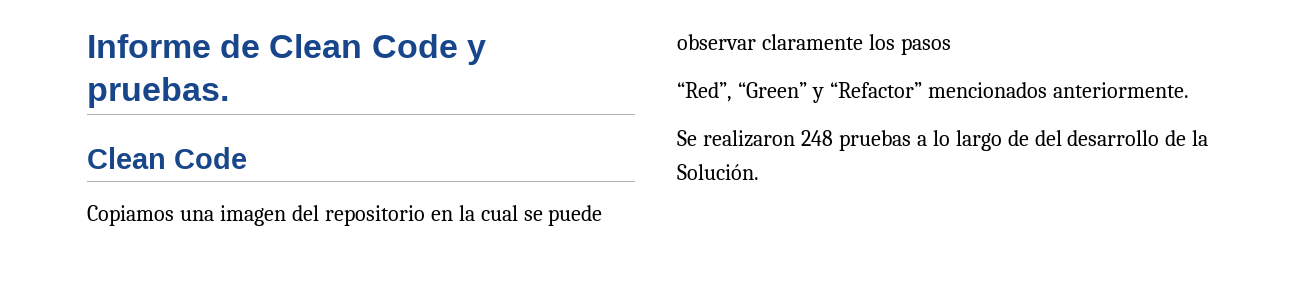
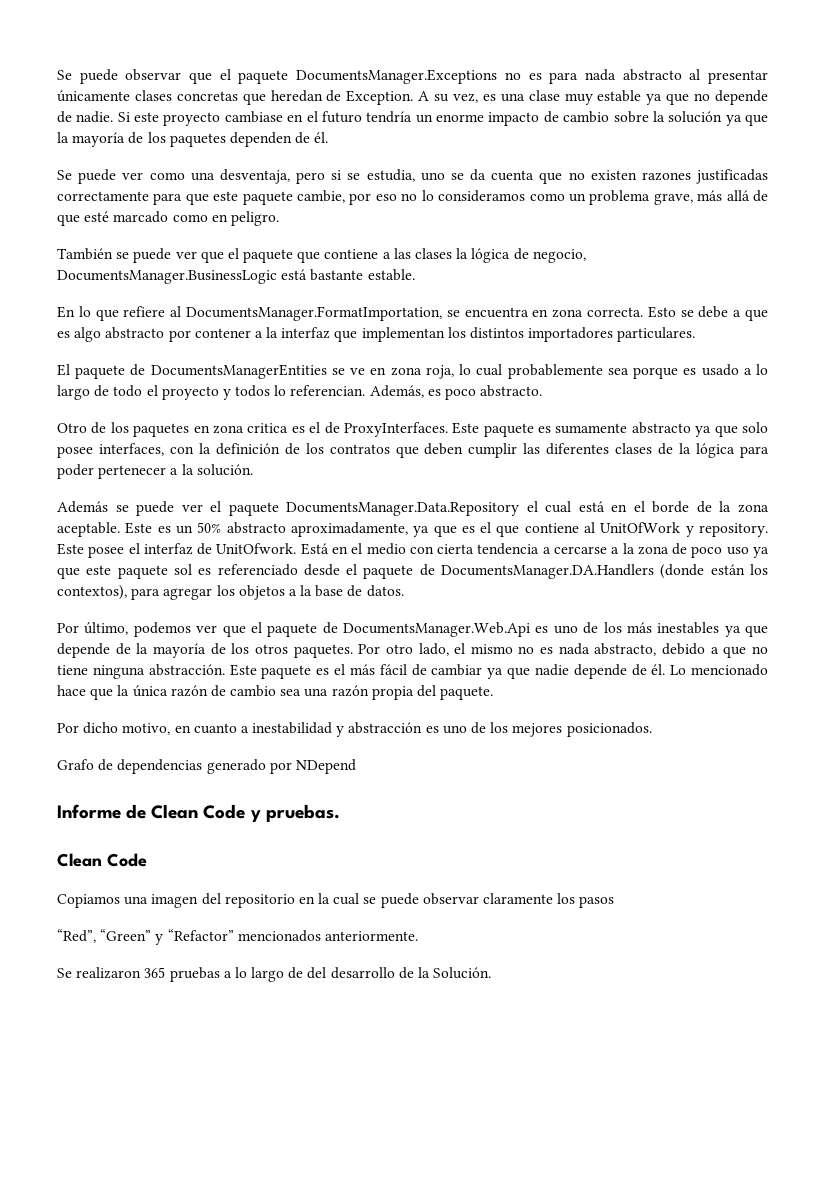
+ Se puede observar que el paquete DocumentsManager.Exceptions no es para nada abstracto al presentar únicamente clases concretas que heredan de Exception. A su vez, es una clase muy estable ya que no depende de nadie. Si este proyecto cambiase en el futuro tendría un enorme impacto de cambio sobre la solución ya que la mayoría de los paquetes dependen de él.
+ Se puede ver como una desventaja, pero si se estudia, uno se da cuenta que no existen razones justificadas correctamente para que este paquete cambie, por eso no lo consideramos como un problema grave, más allá de que esté marcado como en peligro.
+ También se puede ver que el paquete que contiene a las clases la lógica de negocio, DocumentsManager.BusinessLogic está bastante estable.
+ En lo que refiere al DocumentsManager.FormatImportation, se encuentra en zona correcta. Esto se debe a que es algo abstracto por contener a la interfaz que implementan los distintos importadores particulares.
+ El paquete de DocumentsManagerEntities se ve en zona roja, lo cual probablemente sea porque es usado a lo largo de todo el proyecto y todos lo referencian. Además, es poco abstracto.
+ Otro de los paquetes en zona critica es el de ProxyInterfaces. Este paquete es sumamente abstracto ya que solo posee interfaces, con la definición de los contratos que deben cumplir las diferentes clases de la lógica para poder pertenecer a la solución.
+ Además se puede ver el paquete DocumentsManager.Data.Repository el cual está en el borde de la zona aceptable. Este es un 50% abstracto aproximadamente, ya que es el que contiene al UnitOfWork y repository. Este posee el interfaz de UnitOfwork. Está en el medio con cierta tendencia a cercarse a la zona de poco uso ya que este paquete sol es referenciado desde el paquete de DocumentsManager.DA.Handlers (donde están los contextos), para agregar los objetos a la base de datos.
+ Por último, podemos ver que el paquete de DocumentsManager.Web.Api es uno de los más inestables ya que depende de la mayoría de los otros paquetes. Por otro lado, el mismo no es nada abstracto, debido a que no tiene ninguna abstracción. Este paquete es el más fácil de cambiar ya que nadie depende de él. Lo mencionado hace que la única razón de cambio sea una razón propia del paquete.
+ Por dicho motivo, en cuanto a inestabilidad y abstracción es uno de los mejores posicionados.
+ Grafo de dependencias generado por NDepend
- Se realizaron 248 pruebas a lo largo de del desarrollo de la Solución.
+ Se realizaron 365 pruebas a lo largo de del desarrollo de la Solución.

